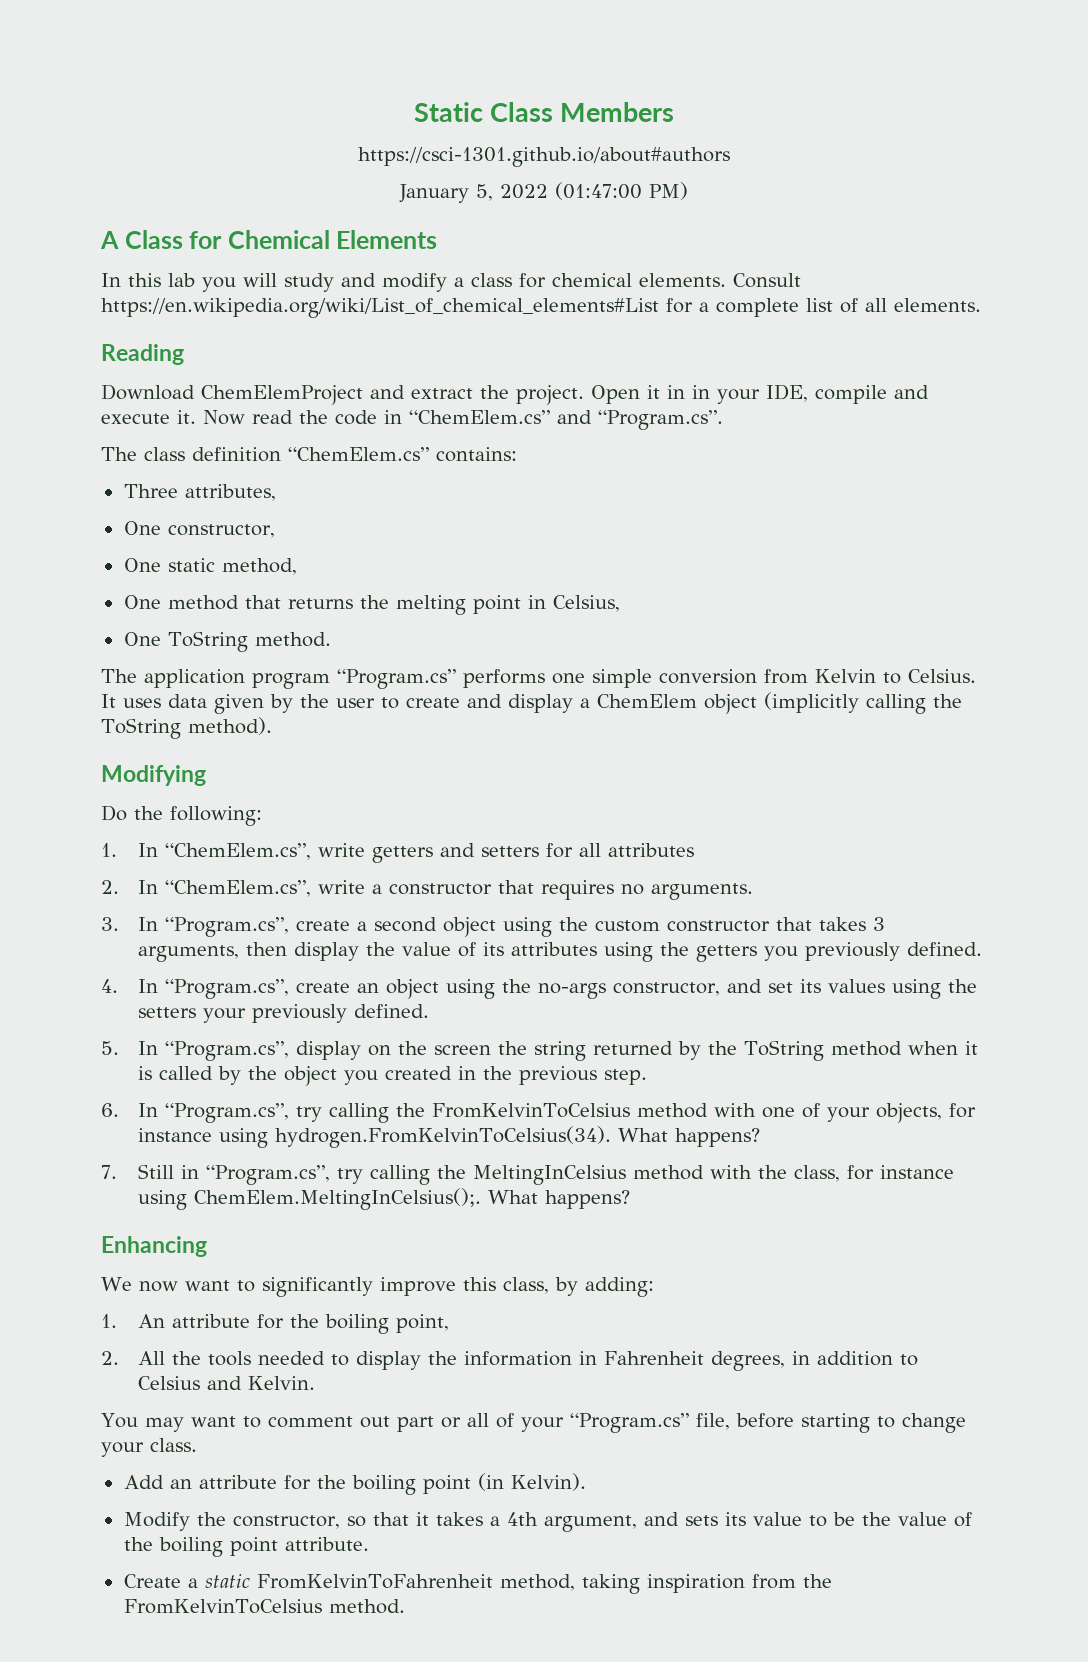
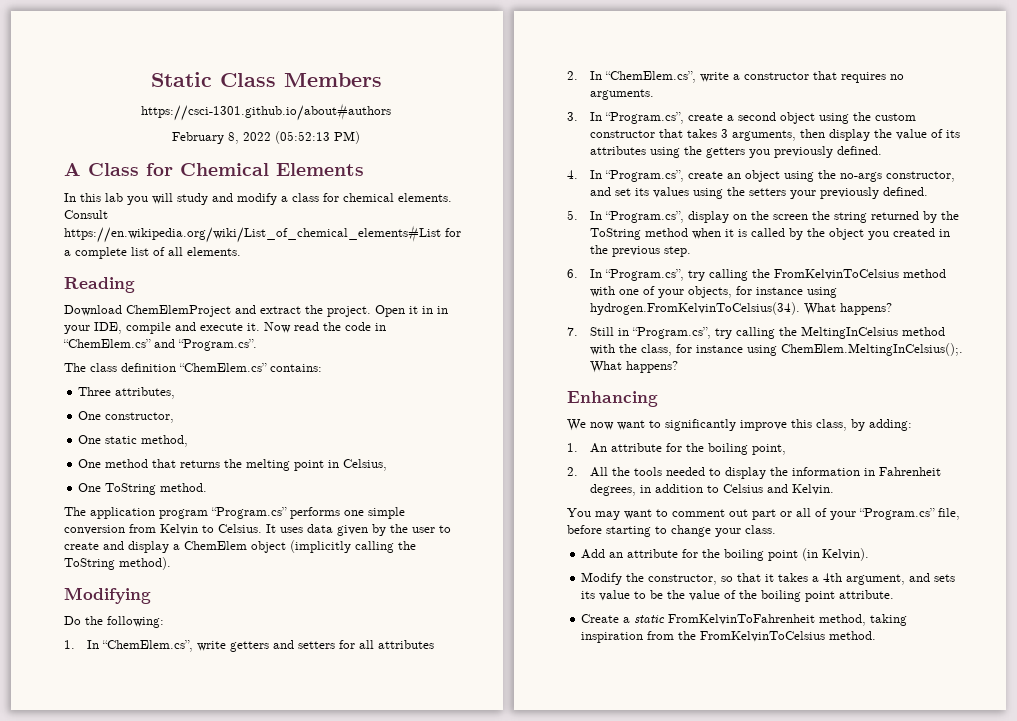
- January 5, 2022 (01:47:00 PM)
+ February 8, 2022 (05:52:13 PM)

